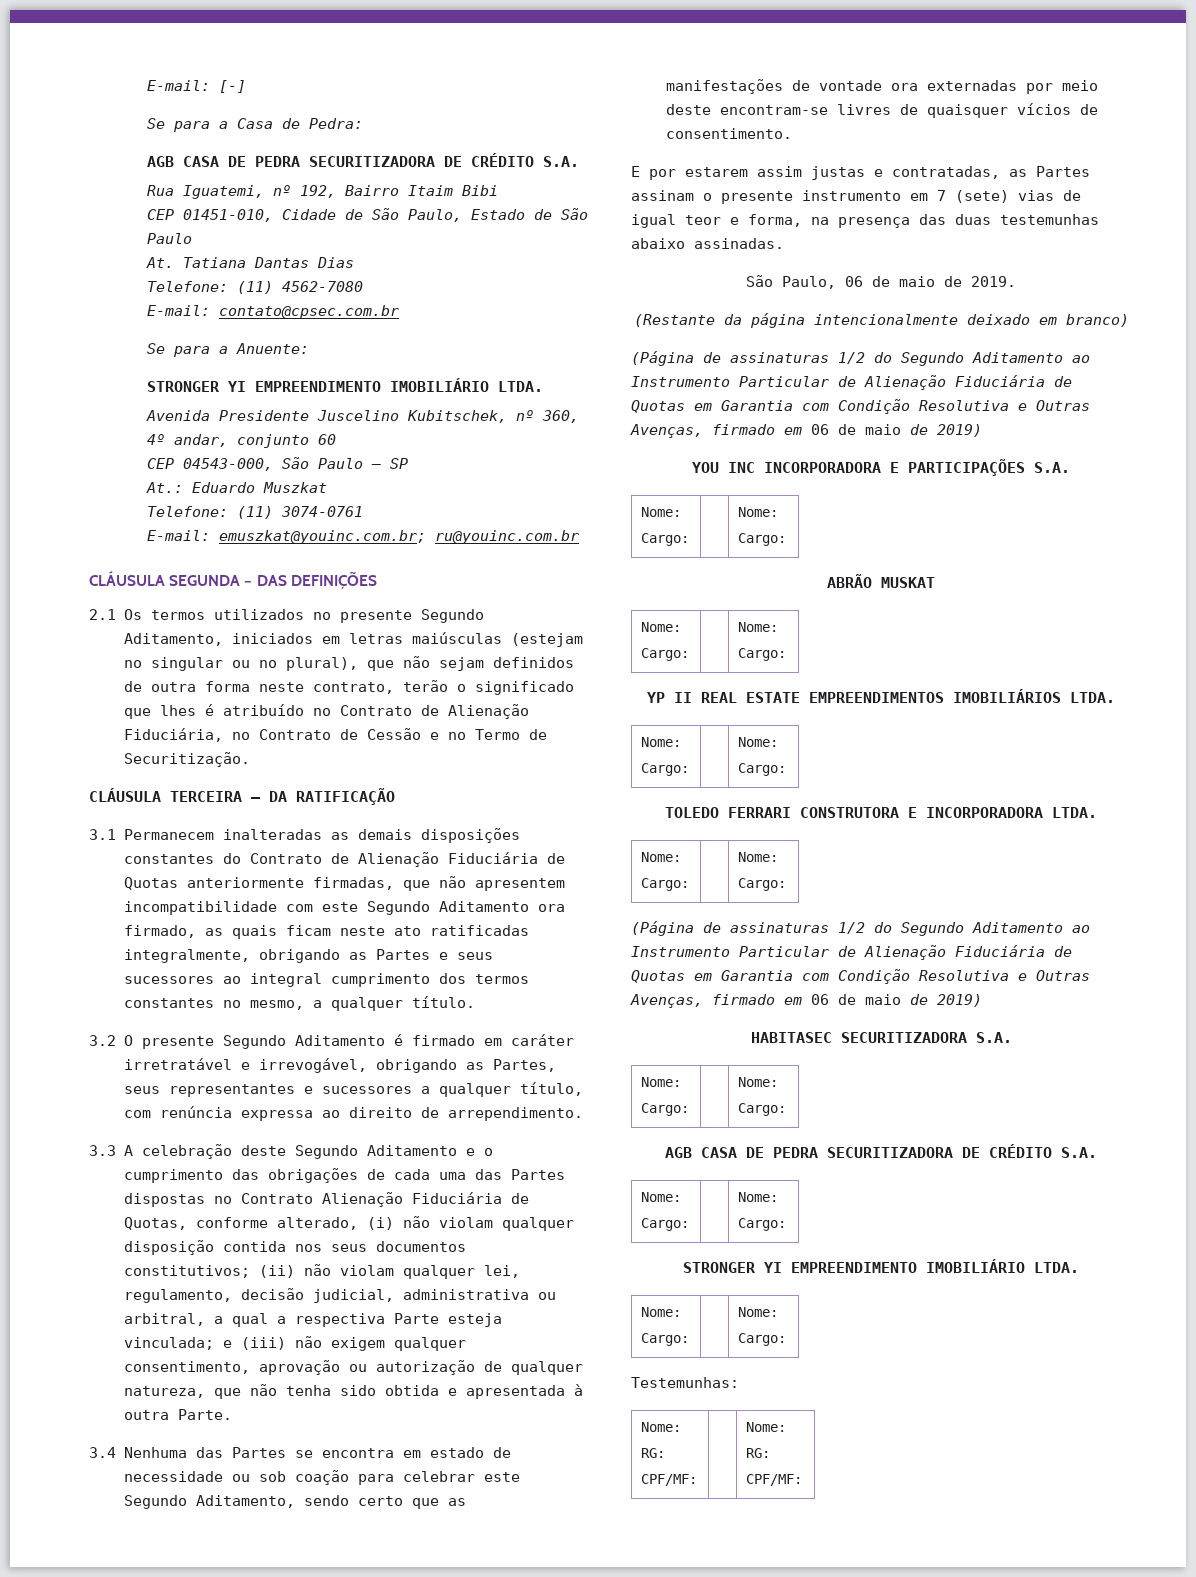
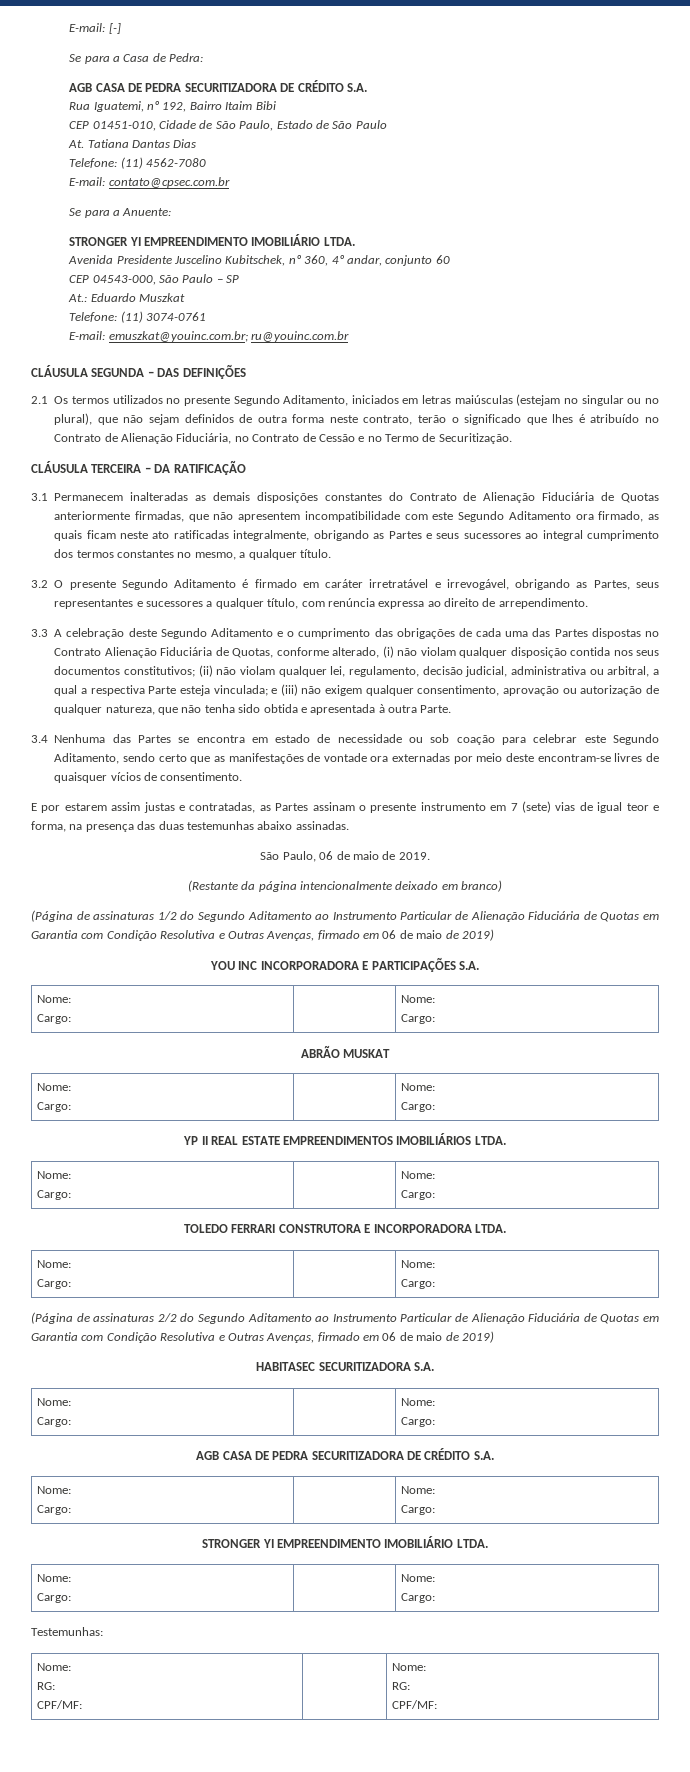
  TOLEDO FERRARI CONSTRUTORA E INCORPORADORA LTDA.
  Nome:
  Cargo: | | Nome:
  Cargo:
- (Página de assinaturas 1/2 do Segundo Aditamento ao Instrumento Particular de Alienação Fiduciária de Quotas em Garantia com Condição Resolutiva e Outras Avenças, firmado em 06 de maio de 2019)
+ (Página de assinaturas 2/2 do Segundo Aditamento ao Instrumento Particular de Alienação Fiduciária de Quotas em Garantia com Condição Resolutiva e Outras Avenças, firmado em 06 de maio de 2019)

